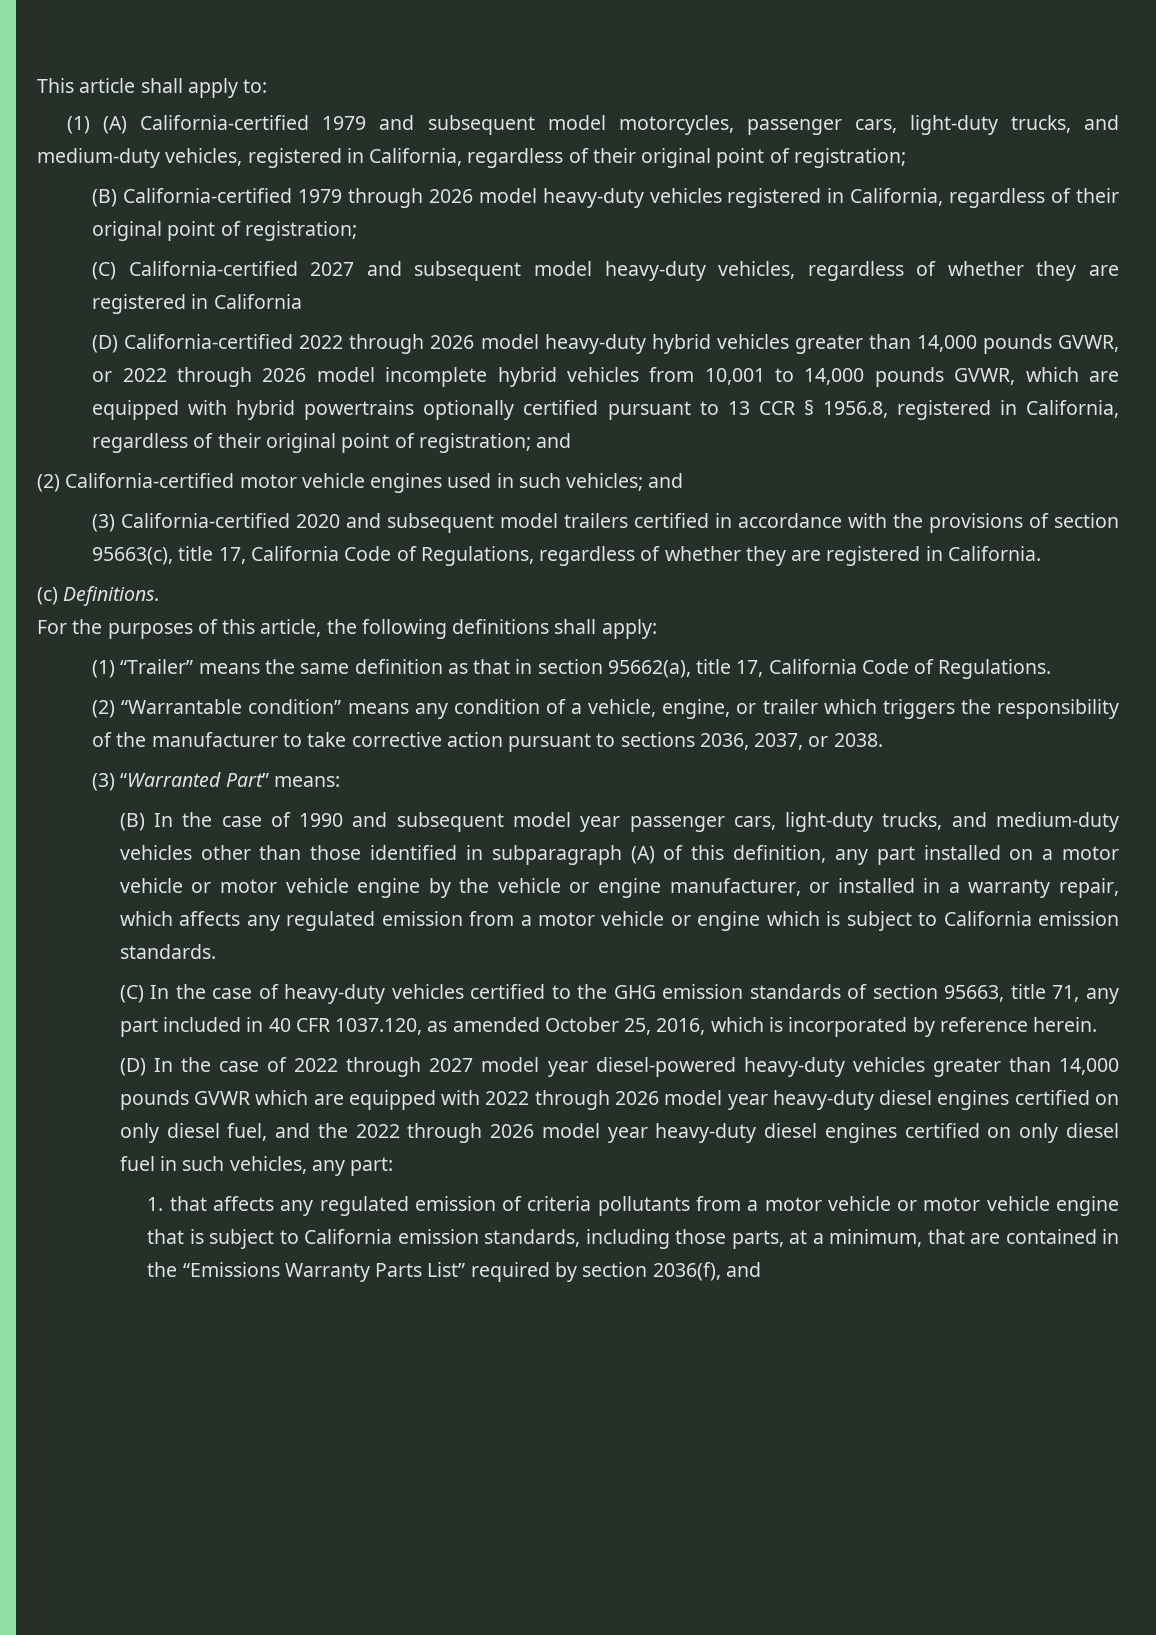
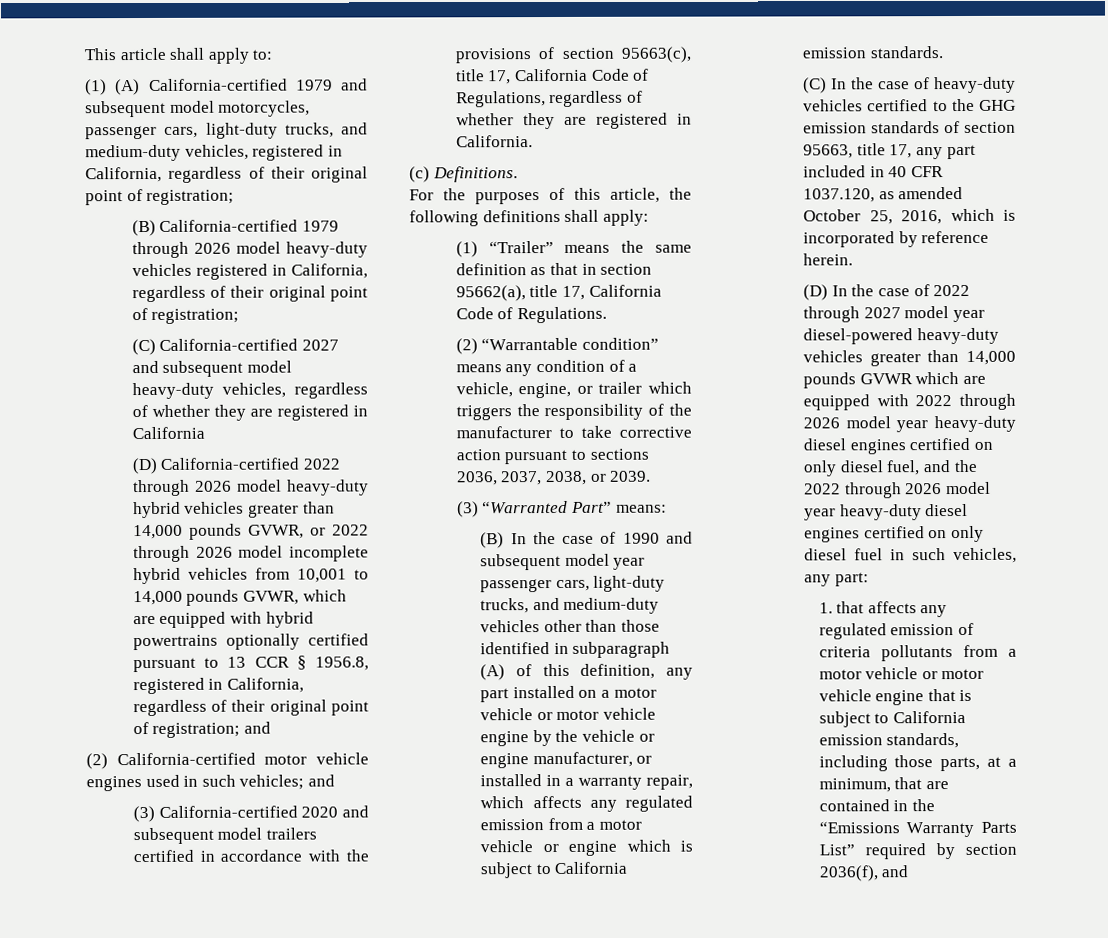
- (2) “Warrantable condition” means any condition of a vehicle, engine, or trailer which triggers the responsibility of the manufacturer to take corrective action pursuant to sections 2036, 2037, or 2038.
+ (2) “Warrantable condition” means any condition of a vehicle, engine, or trailer which triggers the responsibility of the manufacturer to take corrective action pursuant to sections 2036, 2037, 2038, or 2039.
- (C) In the case of heavy-duty vehicles certified to the GHG emission standards of section 95663, title 71, any part included in 40 CFR 1037.120, as amended October 25, 2016, which is incorporated by reference herein.
+ (C) In the case of heavy-duty vehicles certified to the GHG emission standards of section 95663, title 17, any part included in 40 CFR 1037.120, as amended October 25, 2016, which is incorporated by reference herein.

